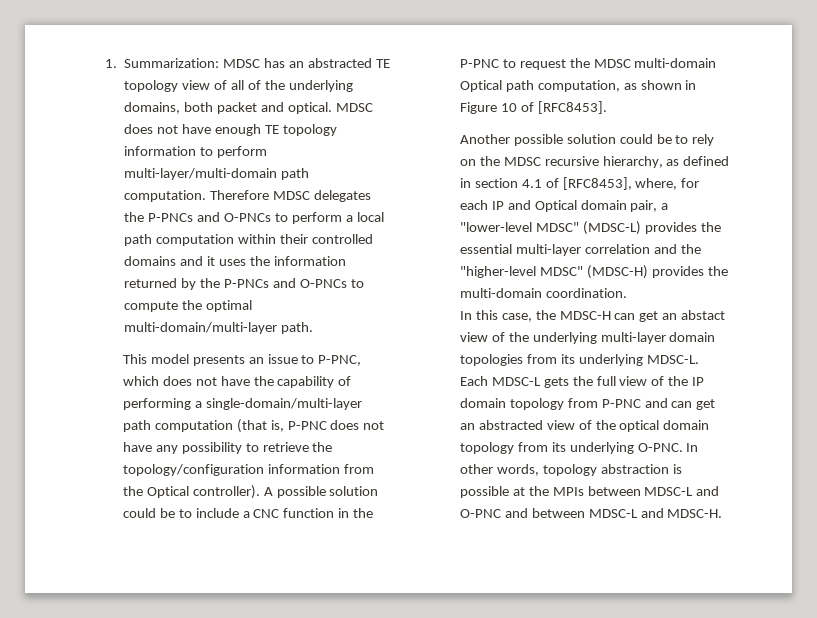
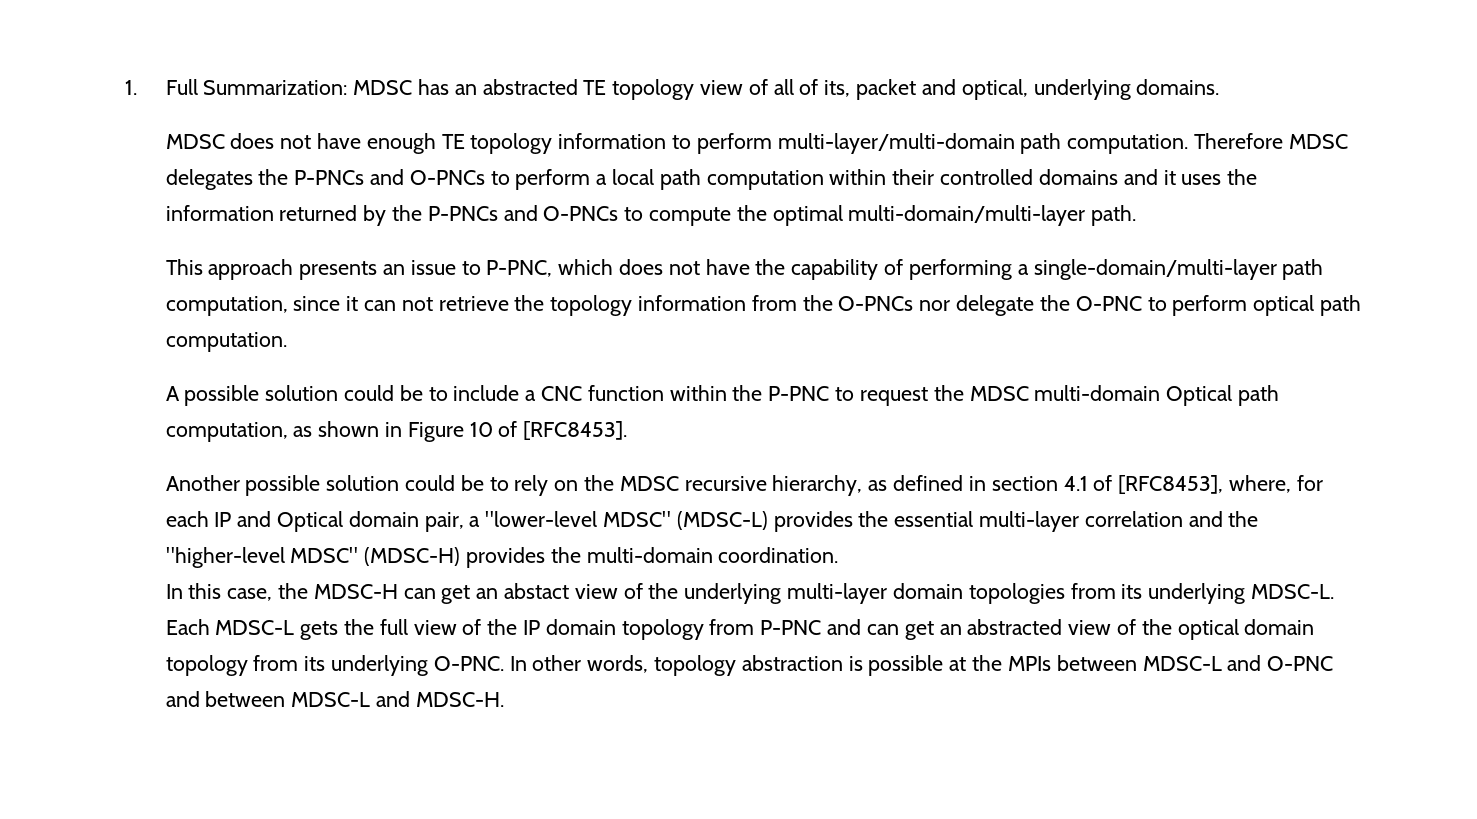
- 1. Summarization: MDSC has an abstracted TE topology view of all of the underlying domains, both packet and optical. MDSC does not have enough TE topology information to perform multi-layer/multi-domain path computation.
+ 1. Full Summarization: MDSC has an abstracted TE topology view of all of its, packet and optical, underlying domains.
+ MDSC does not have enough TE topology information to perform multi-layer/multi-domain path computation.
- This model presents an issue to P-PNC, which does not have the capability of performing a single-domain/multi-layer path computation (that is, P-PNC does not have any possibility to retrieve the topology/configuration information from the Optical controller). A possible solution could be to include a CNC function in the P-PNC to request the MDSC multi-domain Optical path computation, as shown in Figure 10 of [RFC8453].
+ This approach presents an issue to P-PNC, which does not have the capability of performing a single-domain/multi-layer path computation, since it can not retrieve the topology information from the O-PNCs nor delegate the O-PNC to perform optical path computation.
+ A possible solution could be to include a CNC function within the P-PNC to request the MDSC multi-domain Optical path computation, as shown in Figure 10 of [RFC8453].

